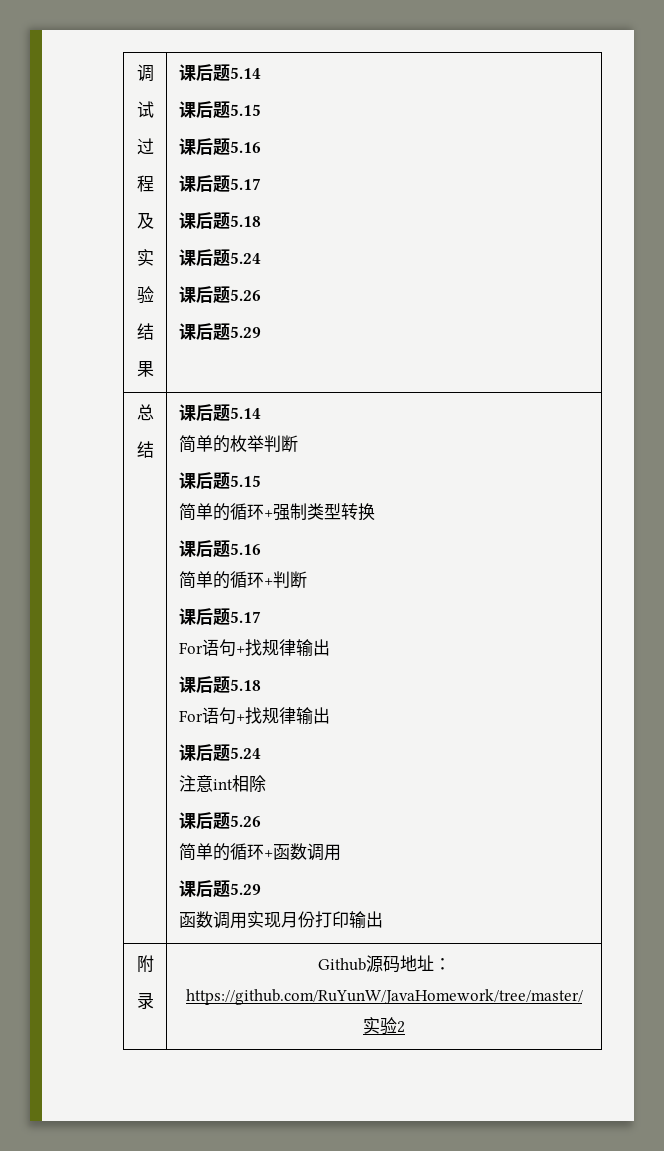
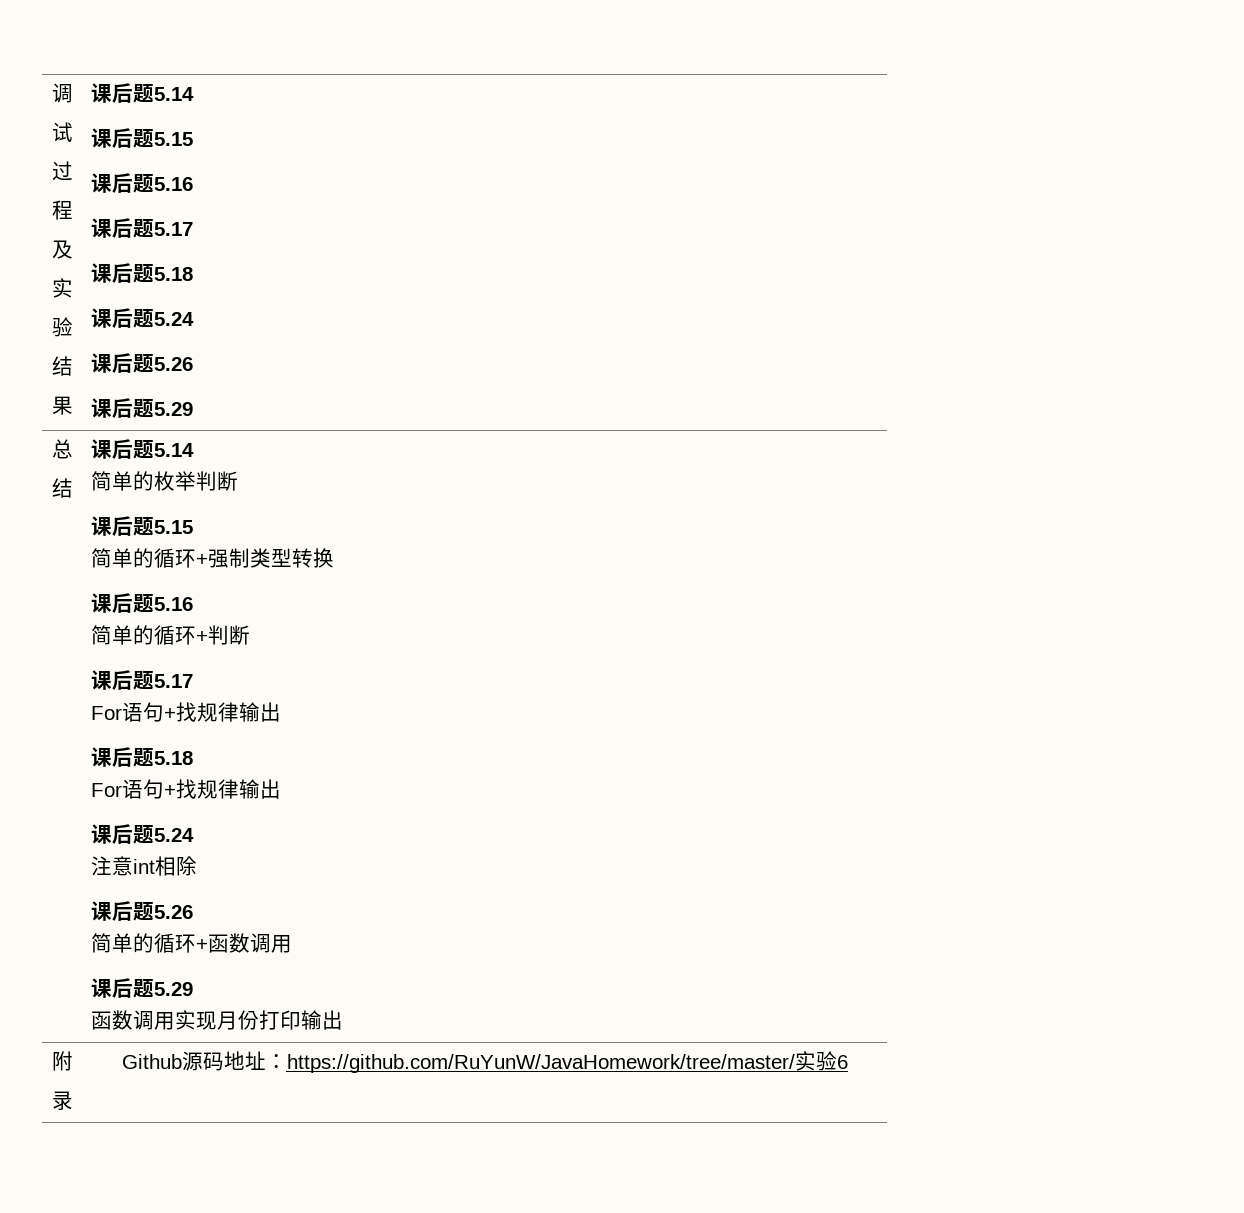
  附
- 录 | Github源码地址：https://github.com/RuYunW/JavaHomework/tree/master/实验2
+ 录 | Github源码地址：https://github.com/RuYunW/JavaHomework/tree/master/实验6

